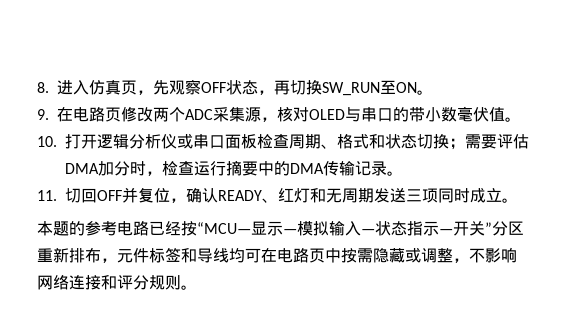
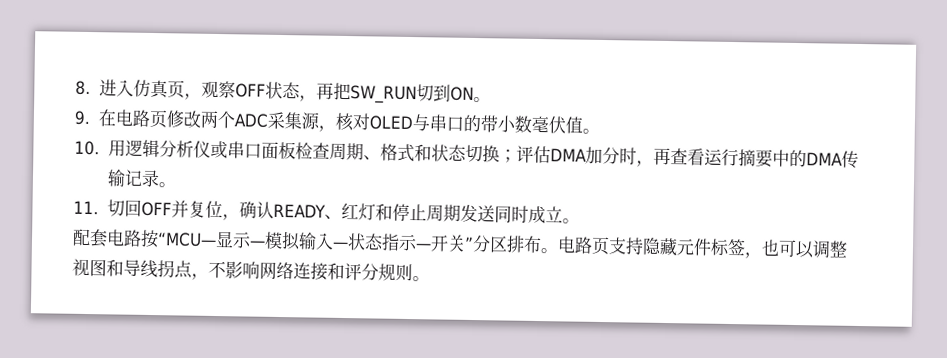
- 8.进入仿真页，先观察OFF状态，再切换SW_RUN至ON。
+ 8.进入仿真页，观察OFF状态，再把SW_RUN切到ON。
- 10.打开逻辑分析仪或串口面板检查周期、格式和状态切换；需要评估DMA加分时，检查运行摘要中的DMA传输记录。
+ 10.用逻辑分析仪或串口面板检查周期、格式和状态切换；评估DMA加分时，再查看运行摘要中的DMA传输记录。
- 11.切回OFF并复位，确认READY、红灯和无周期发送三项同时成立。
+ 11.切回OFF并复位，确认READY、红灯和停止周期发送同时成立。
- 本题的参考电路已经按“MCU—显示—模拟输入—状态指示—开关”分区重新排布，元件标签和导线均可在电路页中按需隐藏或调整，不影响网络连接和评分规则。
+ 配套电路按“MCU—显示—模拟输入—状态指示—开关”分区排布。电路页支持隐藏元件标签，也可以调整视图和导线拐点，不影响网络连接和评分规则。

